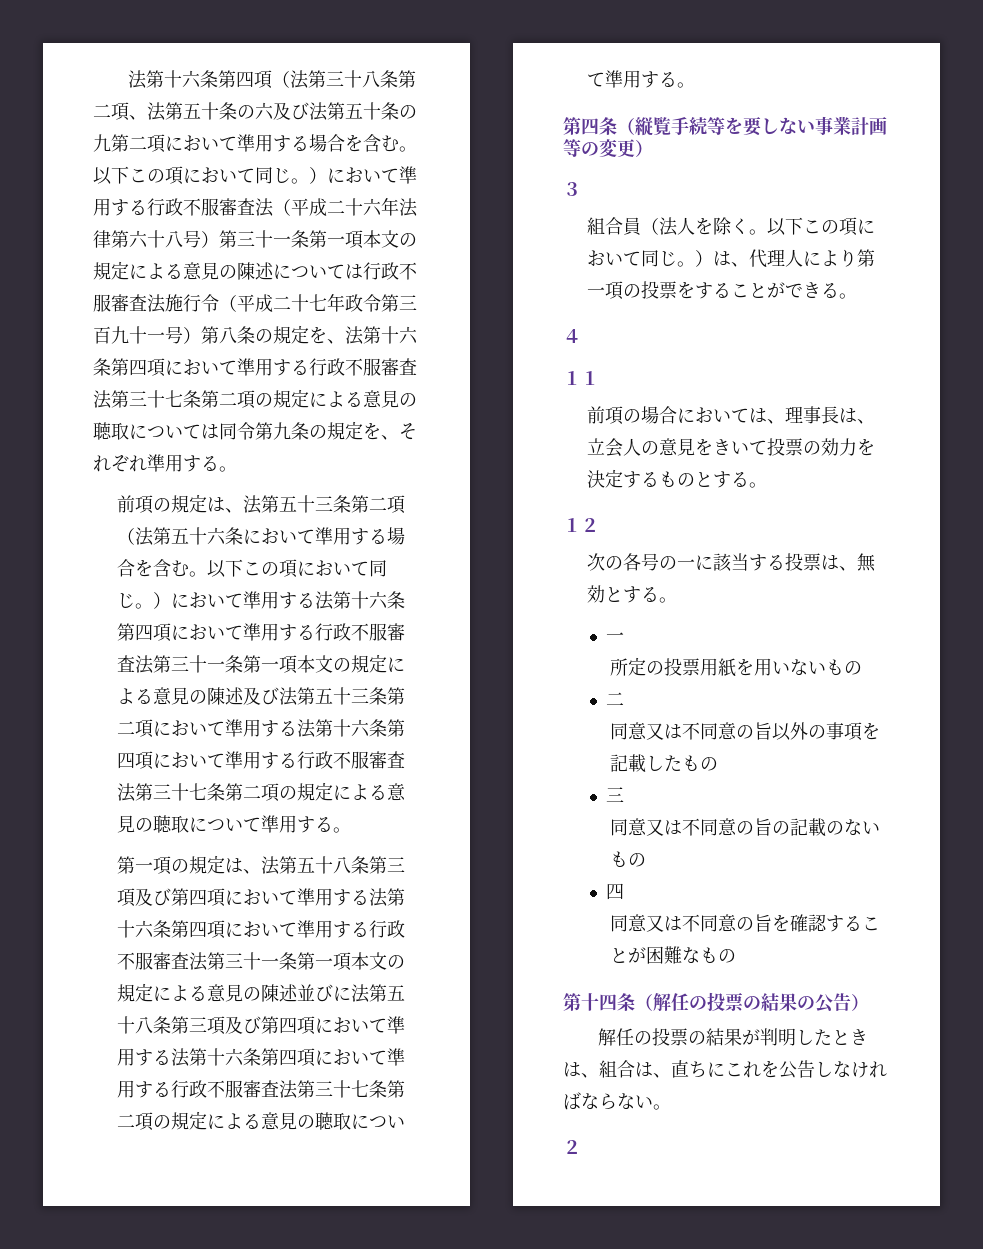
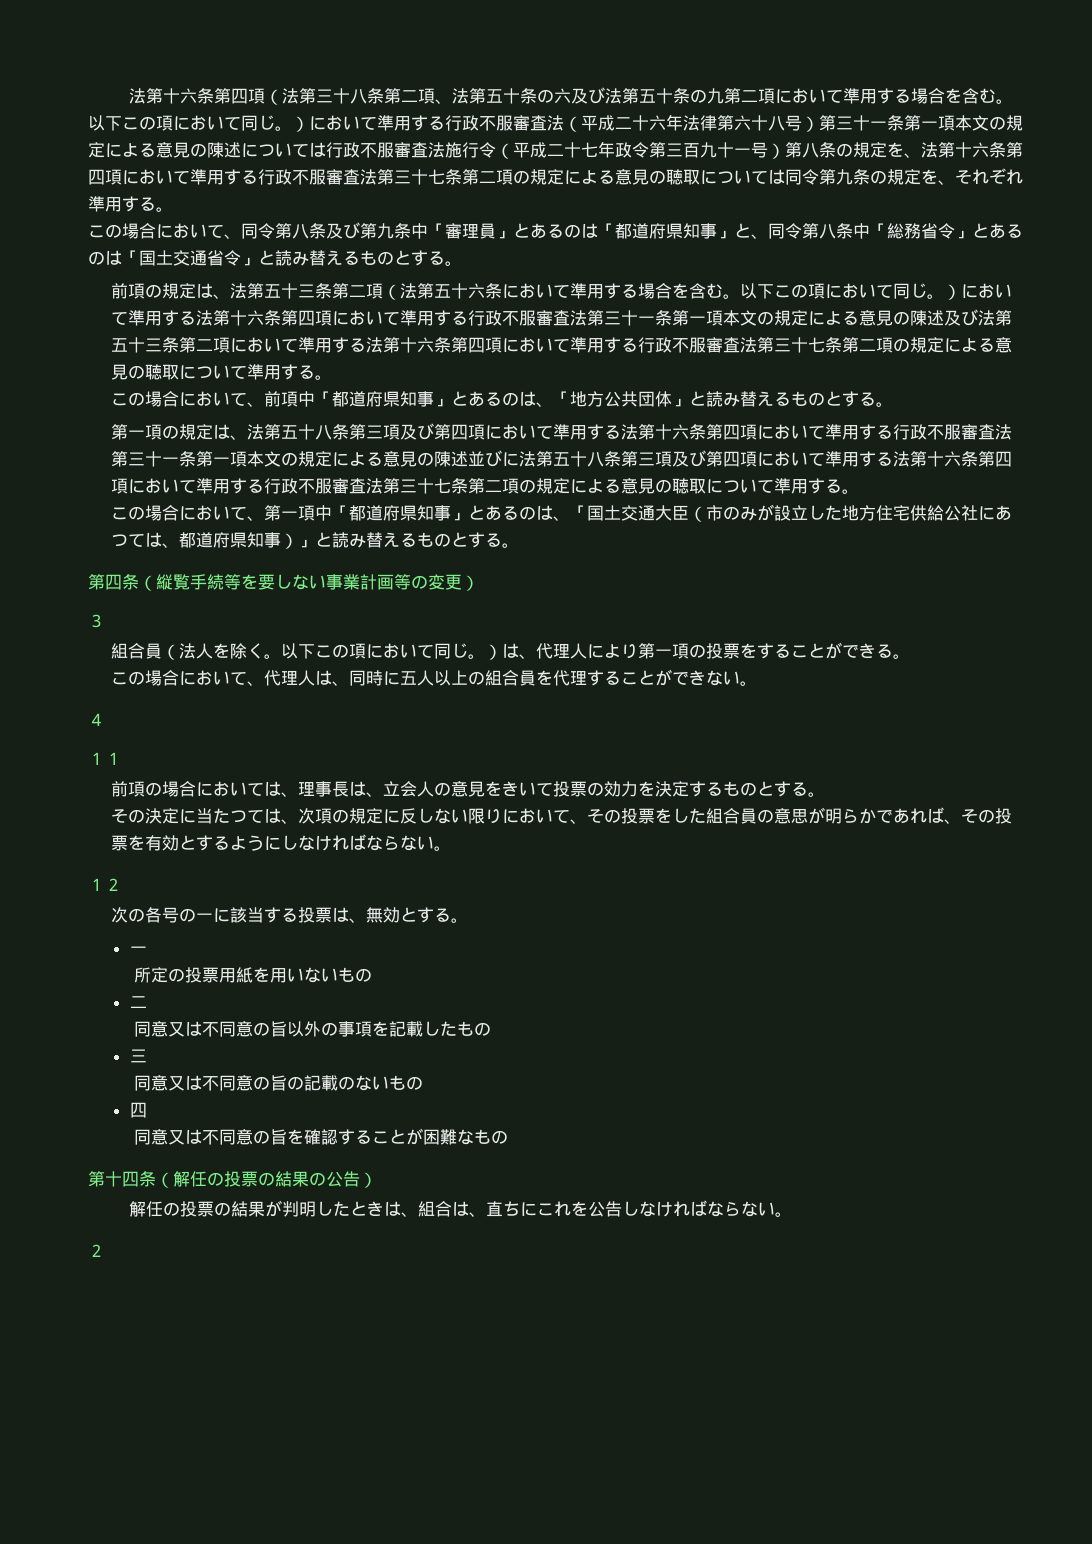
+ この場合において、同令第八条及び第九条中「審理員」とあるのは「都道府県知事」と、同令第八条中「総務省令」とあるのは「国土交通省令」と読み替えるものとする。
+ この場合において、前項中「都道府県知事」とあるのは、「地方公共団体」と読み替えるものとする。
+ この場合において、第一項中「都道府県知事」とあるのは、「国土交通大臣（市のみが設立した地方住宅供給公社にあつては、都道府県知事）」と読み替えるものとする。
+ この場合において、代理人は、同時に五人以上の組合員を代理することができない。
+ その決定に当たつては、次項の規定に反しない限りにおいて、その投票をした組合員の意思が明らかであれば、その投票を有効とするようにしなければならない。

